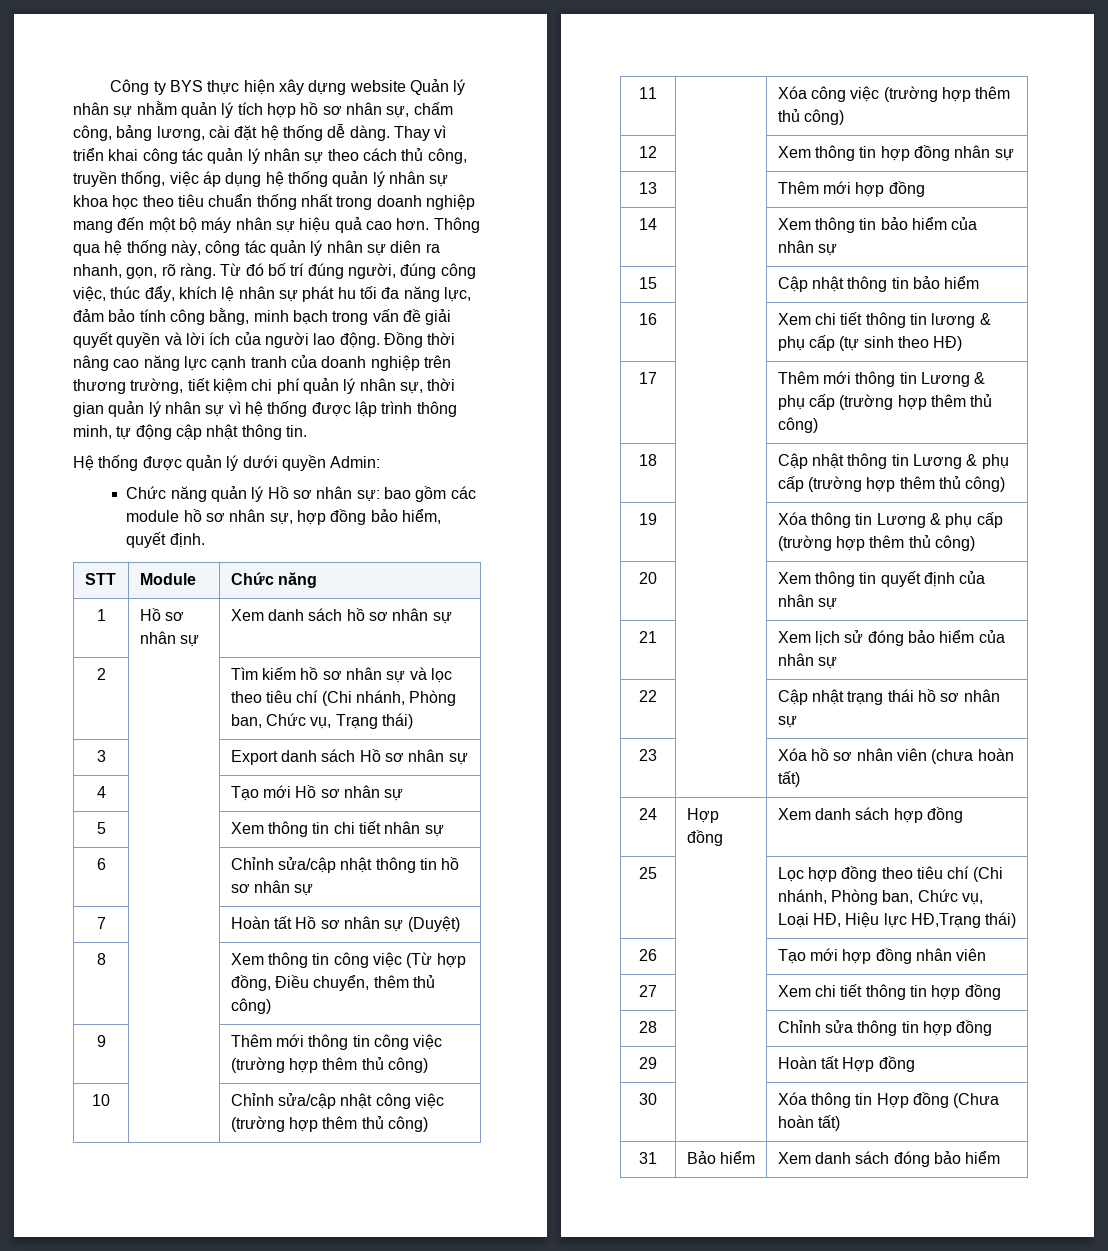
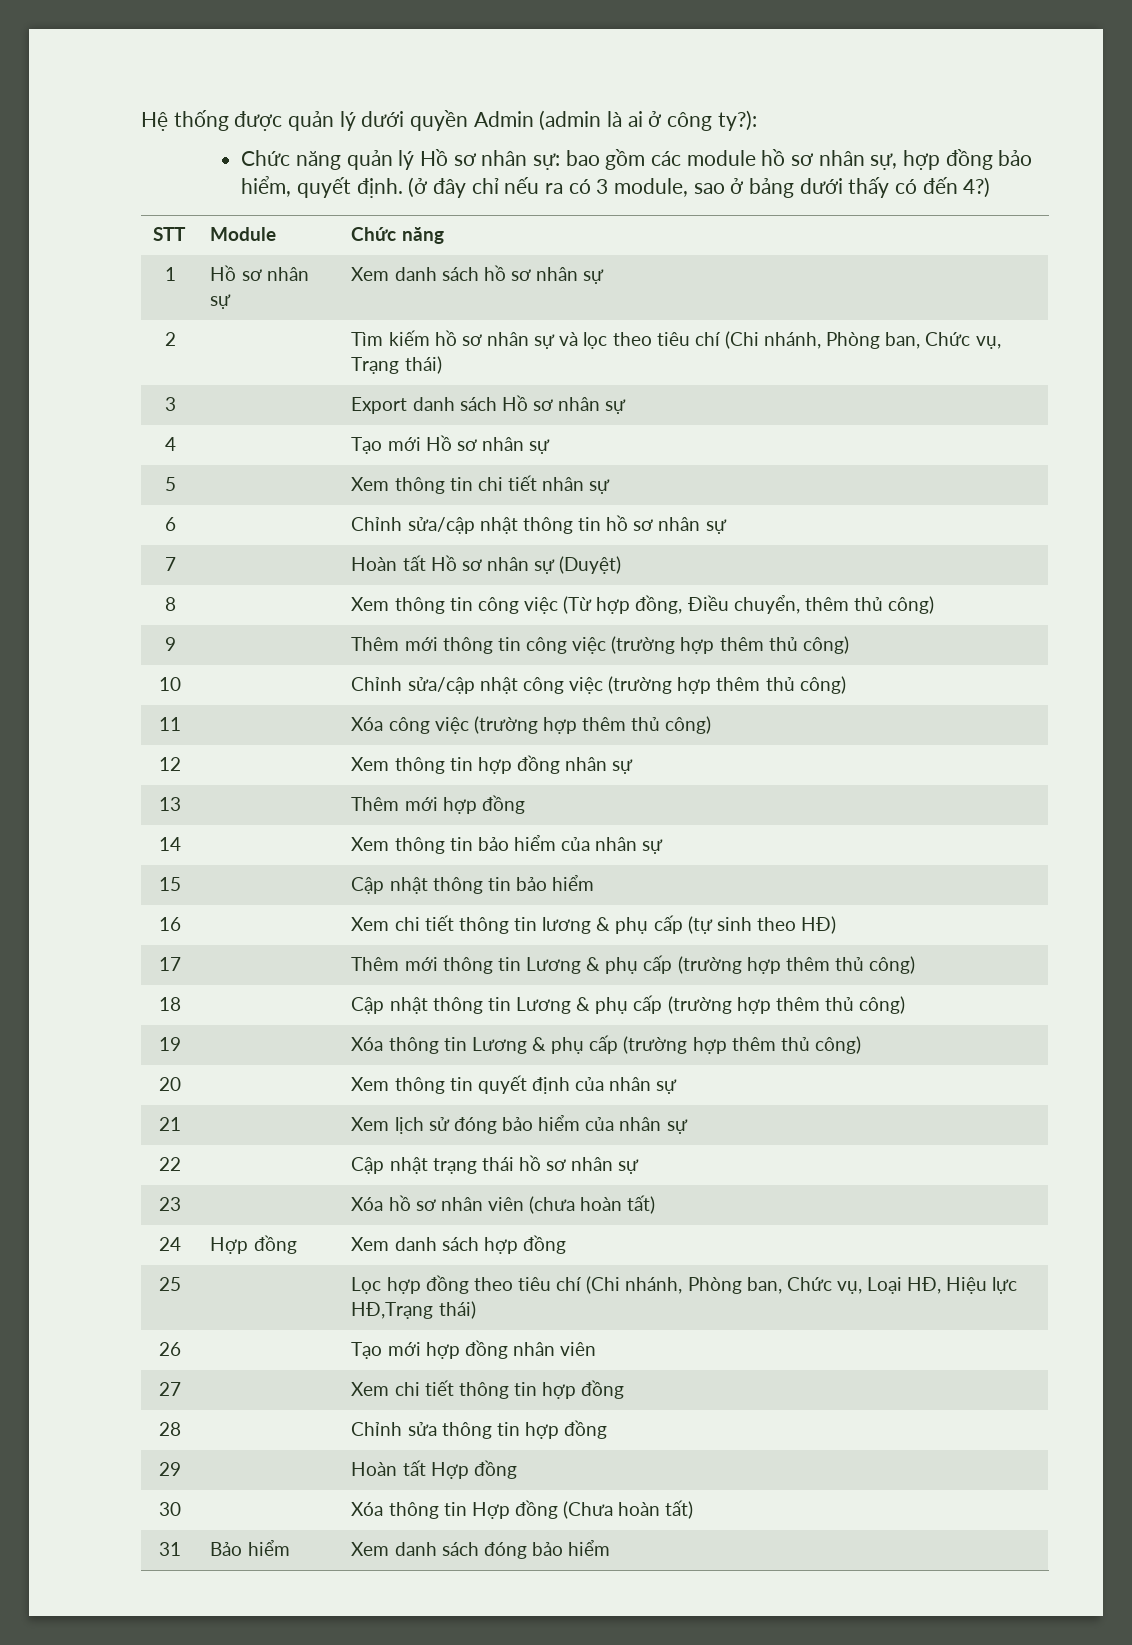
- Công ty BYS thực hiện xây dựng website Quản lý nhân sự nhằm quản lý tích hợp hồ sơ nhân sự, chấm công, bảng lương, cài đặt hệ thống dễ dàng. Thay vì triển khai công tác quản lý nhân sự theo cách thủ công, truyền thống, việc áp dụng hệ thống quản lý nhân sự khoa học theo tiêu chuẩn thống nhất trong doanh nghiệp mang đến một bộ máy nhân sự hiệu quả cao hơn. Thông qua hệ thống này, công tác quản lý nhân sự diên ra nhanh, gọn, rõ ràng. Từ đó bố trí đúng người, đúng công việc, thúc đẩy, khích lệ nhân sự phát hu tối đa năng lực, đảm bảo tính công bằng, minh bạch trong vấn đề giải quyết quyền và lời ích của người lao động. Đồng thời nâng cao năng lực cạnh tranh của doanh nghiệp trên thương trường, tiết kiệm chi phí quản lý nhân sự, thời gian quản lý nhân sự vì hệ thống được lập trình thông minh, tự động cập nhật thông tin.
- Hệ thống được quản lý dưới quyền Admin:
+ Hệ thống được quản lý dưới quyền Admin (admin là ai ở công ty?):
+ (ở đây chỉ nếu ra có 3 module, sao ở bảng dưới thấy có đến 4?)

